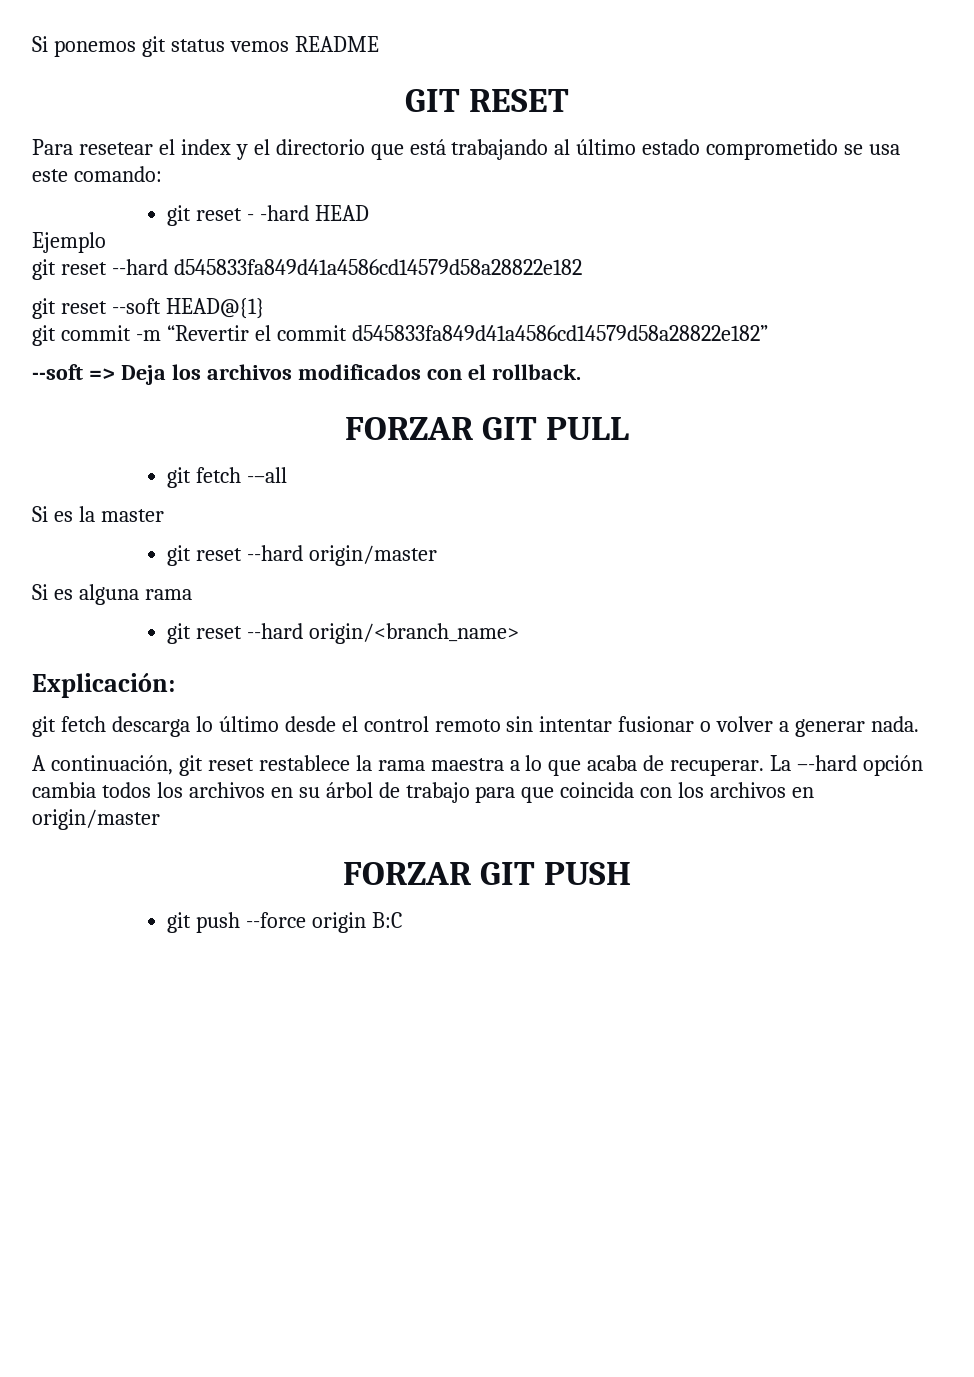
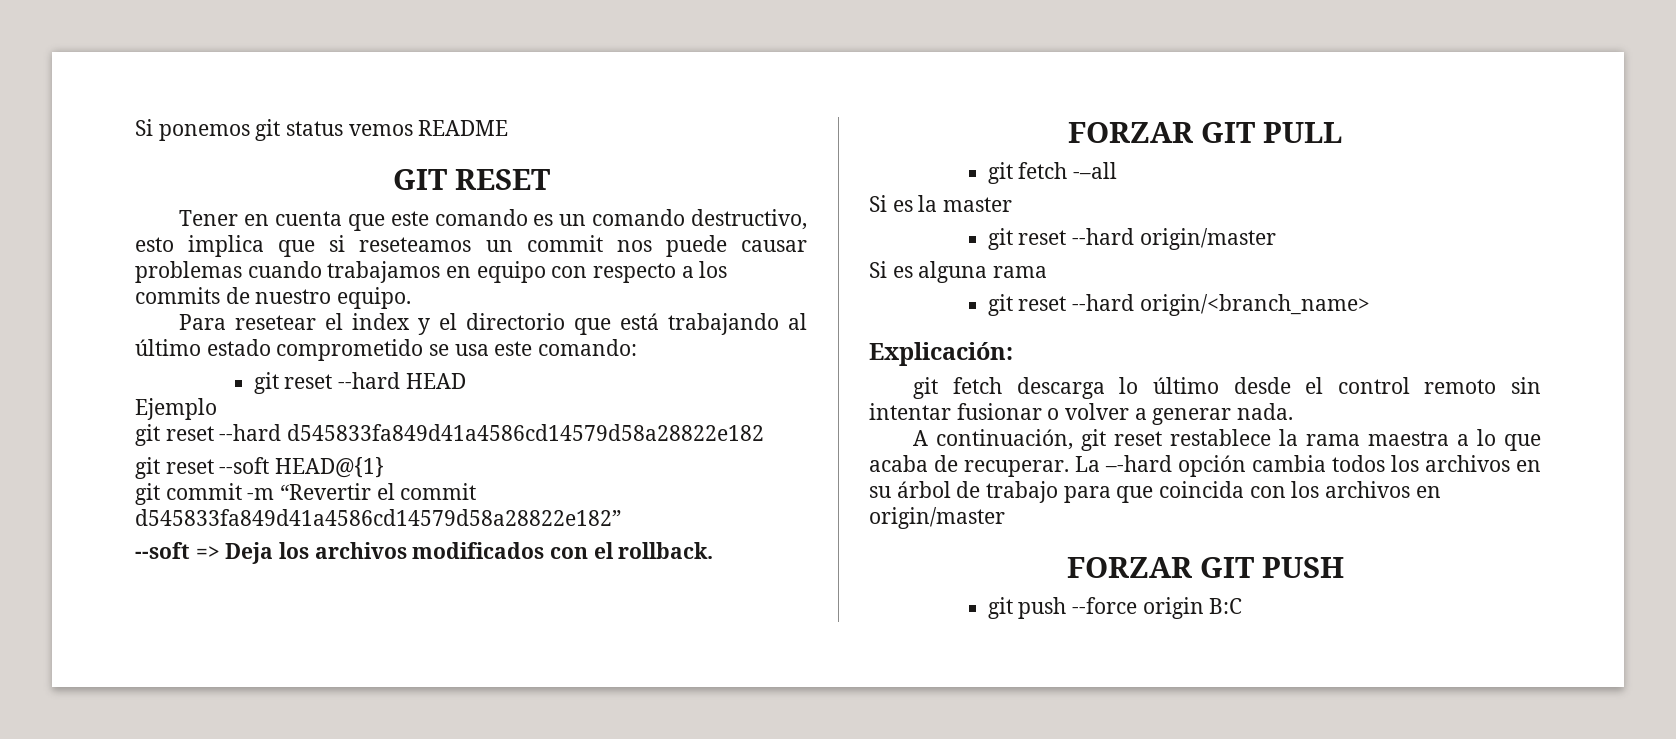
+ Tener en cuenta que este comando es un comando destructivo, esto implica que si reseteamos un commit nos puede causar problemas cuando trabajamos en equipo con respecto a los commits de nuestro equipo.
- git reset - -hard HEAD
+ git reset --hard HEAD

